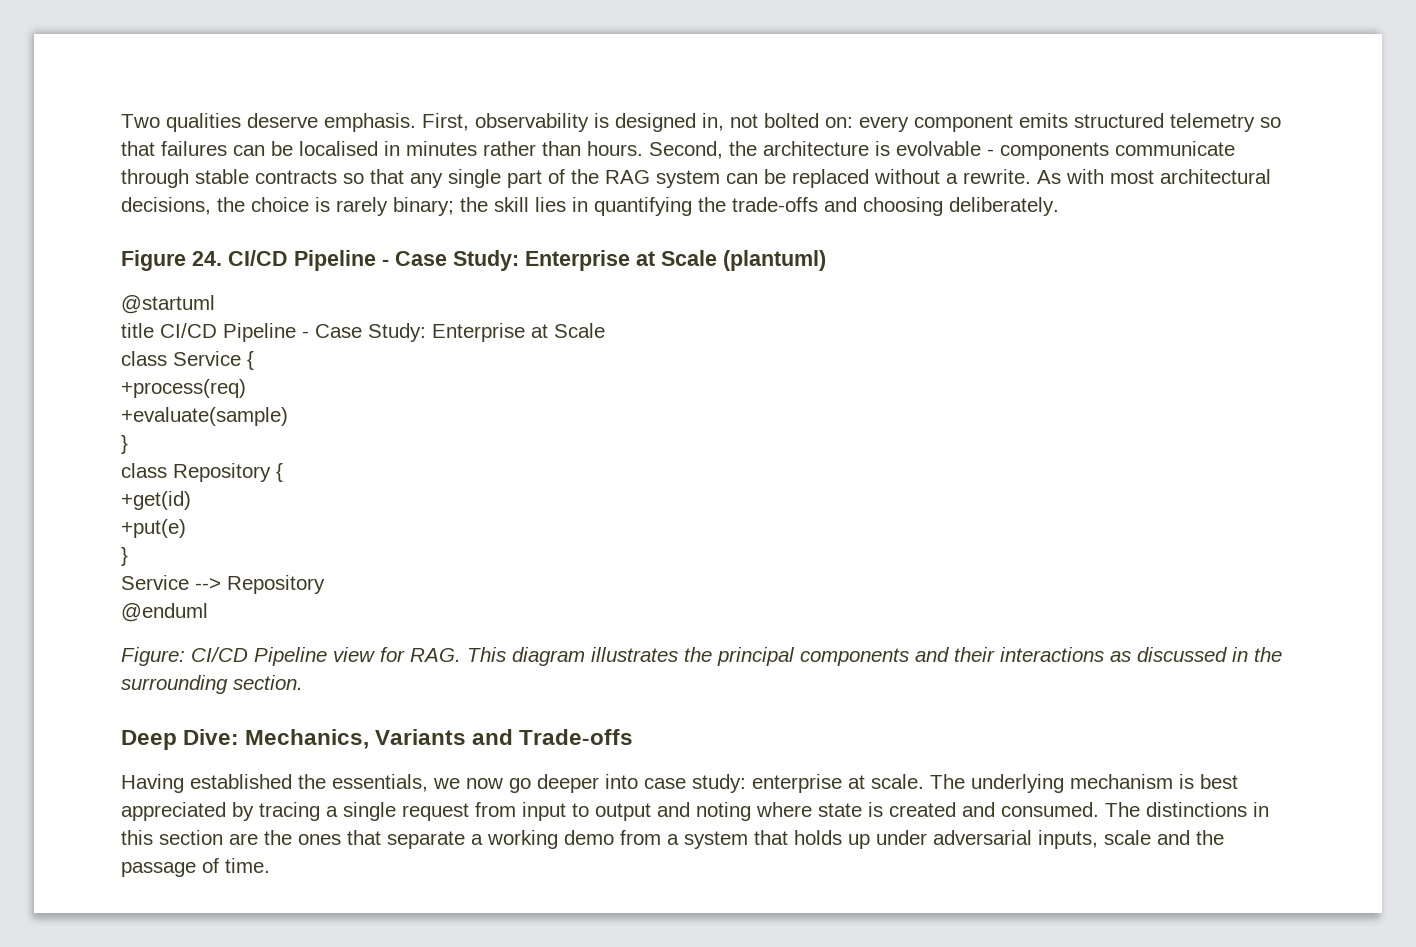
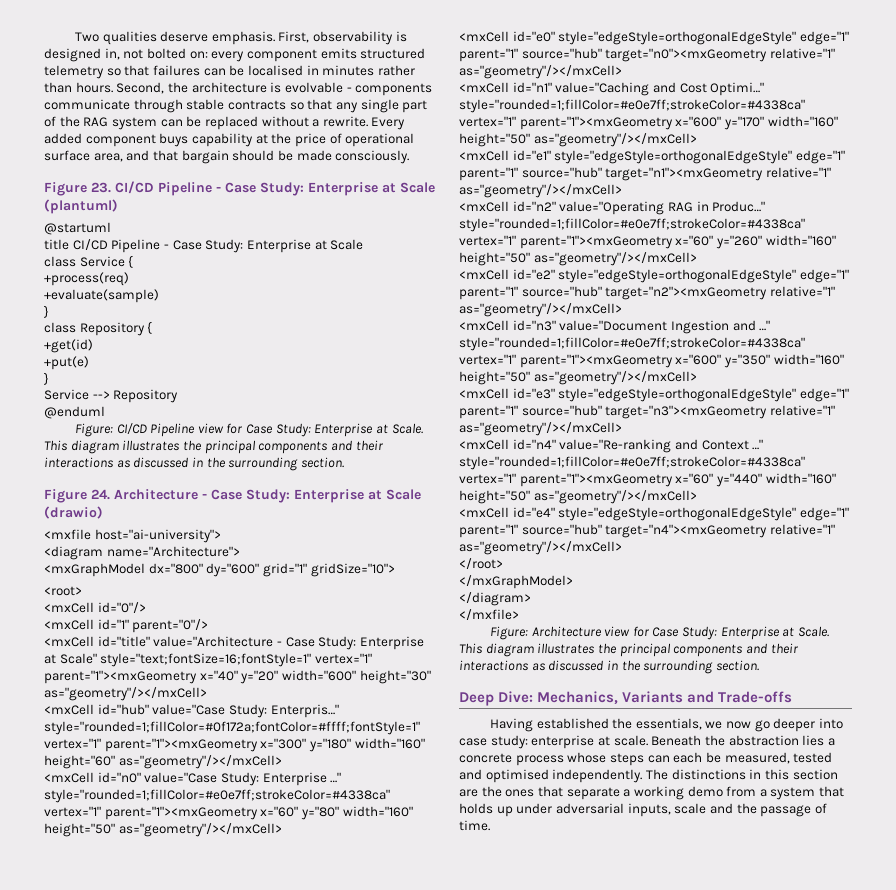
- As with most architectural decisions, the choice is rarely binary; the skill lies in quantifying the trade-offs and choosing deliberately.
- Figure 24. CI/CD Pipeline - Case Study: Enterprise at Scale (plantuml)
+ Every added component buys capability at the price of operational surface area, and that bargain should be made consciously.
+ Figure 23. CI/CD Pipeline - Case Study: Enterprise at Scale (plantuml)
- Figure: CI/CD Pipeline view for RAG. This diagram illustrates the principal components and their interactions as discussed in the surrounding section.
+ Figure: CI/CD Pipeline view for Case Study: Enterprise at Scale. This diagram illustrates the principal components and their interactions as discussed in the surrounding section.
+ Figure 24. Architecture - Case Study: Enterprise at Scale (drawio)
+ <mxfile host="ai-university">
+ <diagram name="Architecture">
+ <mxGraphModel dx="800" dy="600" grid="1" gridSize="10">
+ <root>
+ <mxCell id="0"/>
+ <mxCell id="1" parent="0"/>
+ <mxCell id="title" value="Architecture - Case Study: Enterprise at Scale" style="text;fontSize=16;fontStyle=1" vertex="1" parent="1"><mxGeometry x="40" y="20" width="600" height="30" as="geometry"/></mxCell>
+ <mxCell id="hub" value="Case Study: Enterpris…" style="rounded=1;fillColor=#0f172a;fontColor=#ffff;fontStyle=1" vertex="1" parent="1"><mxGeometry x="300" y="180" width="160" height="60" as="geometry"/></mxCell>
+ <mxCell id="n0" value="Case Study: Enterprise …" style="rounded=1;fillColor=#e0e7ff;strokeColor=#4338ca" vertex="1" parent="1"><mxGeometry x="60" y="80" width="160" height="50" as="geometry"/></mxCell>
+ <mxCell id="e0" style="edgeStyle=orthogonalEdgeStyle" edge="1" parent="1" source="hub" target="n0"><mxGeometry relative="1" as="geometry"/></mxCell>
+ <mxCell id="n1" value="Caching and Cost Optimi…" style="rounded=1;fillColor=#e0e7ff;strokeColor=#4338ca" vertex="1" parent="1"><mxGeometry x="600" y="170" width="160" height="50" as="geometry"/></mxCell>
+ <mxCell id="e1" style="edgeStyle=orthogonalEdgeStyle" edge="1" parent="1" source="hub" target="n1"><mxGeometry relative="1" as="geometry"/></mxCell>
+ <mxCell id="n2" value="Operating RAG in Produc…" style="rounded=1;fillColor=#e0e7ff;strokeColor=#4338ca" vertex="1" parent="1"><mxGeometry x="60" y="260" width="160" height="50" as="geometry"/></mxCell>
+ <mxCell id="e2" style="edgeStyle=orthogonalEdgeStyle" edge="1" parent="1" source="hub" target="n2"><mxGeometry relative="1" as="geometry"/></mxCell>
+ <mxCell id="n3" value="Document Ingestion and …" style="rounded=1;fillColor=#e0e7ff;strokeColor=#4338ca" vertex="1" parent="1"><mxGeometry x="600" y="350" width="160" height="50" as="geometry"/></mxCell>
+ <mxCell id="e3" style="edgeStyle=orthogonalEdgeStyle" edge="1" parent="1" source="hub" target="n3"><mxGeometry relative="1" as="geometry"/></mxCell>
+ <mxCell id="n4" value="Re-ranking and Context …" style="rounded=1;fillColor=#e0e7ff;strokeColor=#4338ca" vertex="1" parent="1"><mxGeometry x="60" y="440" width="160" height="50" as="geometry"/></mxCell>
+ <mxCell id="e4" style="edgeStyle=orthogonalEdgeStyle" edge="1" parent="1" source="hub" target="n4"><mxGeometry relative="1" as="geometry"/></mxCell>
+ </root>
+ </mxGraphModel>
+ </diagram>
+ </mxfile>
+ Figure: Architecture view for Case Study: Enterprise at Scale. This diagram illustrates the principal components and their interactions as discussed in the surrounding section.
- The underlying mechanism is best appreciated by tracing a single request from input to output and noting where state is created and consumed.
+ Beneath the abstraction lies a concrete process whose steps can each be measured, tested and optimised independently.

